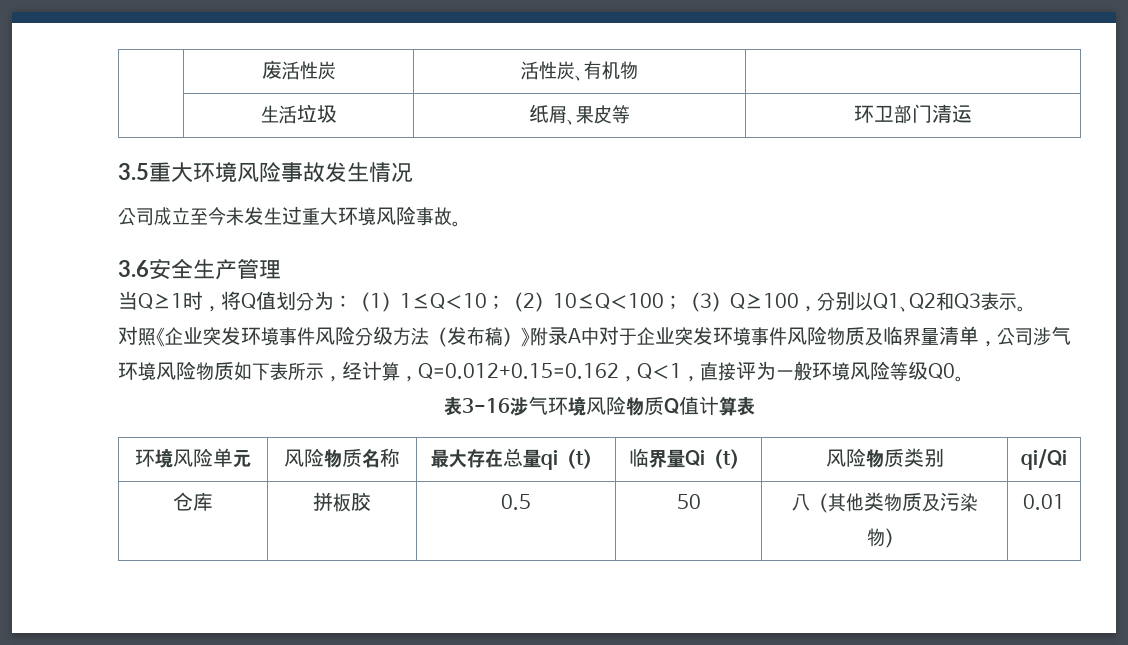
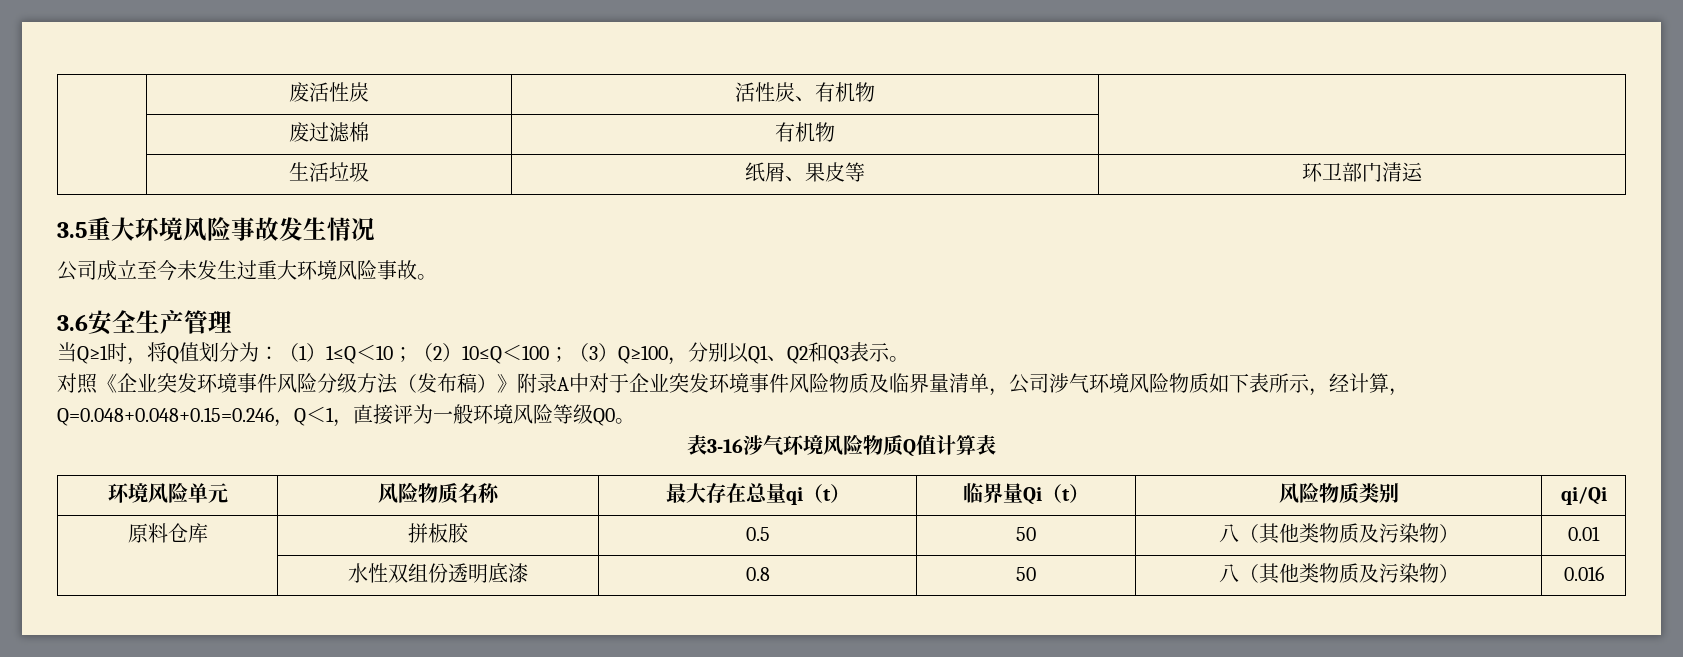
+ | 废过滤棉 | 有机物 |
- 对照《企业突发环境事件风险分级方法（发布稿）》附录A中对于企业突发环境事件风险物质及临界量清单，公司涉气环境风险物质如下表所示，经计算，Q=0.012+0.15=0.162，Q＜1，直接评为一般环境风险等级Q0。
+ 对照《企业突发环境事件风险分级方法（发布稿）》附录A中对于企业突发环境事件风险物质及临界量清单，公司涉气环境风险物质如下表所示，经计算，Q=0.048+0.048+0.15=0.246，Q＜1，直接评为一般环境风险等级Q0。
- 仓库 | 拼板胶 | 0.5 | 50 | 八（其他类物质及污染物） | 0.01
+ 原料仓库 | 拼板胶 | 0.5 | 50 | 八（其他类物质及污染物） | 0.01
+ | 水性双组份透明底漆 | 0.8 | 50 | 八（其他类物质及污染物） | 0.016

